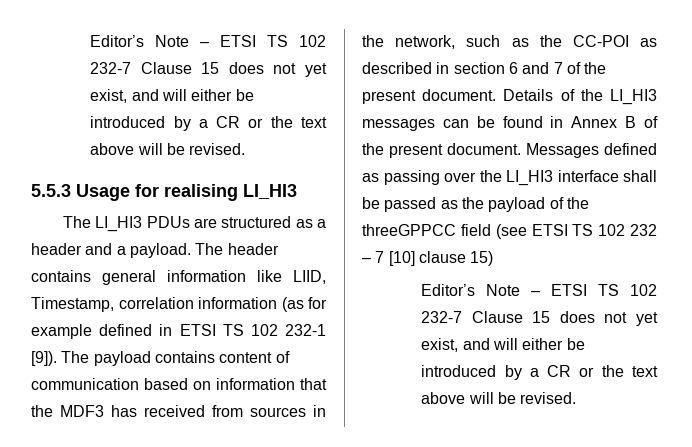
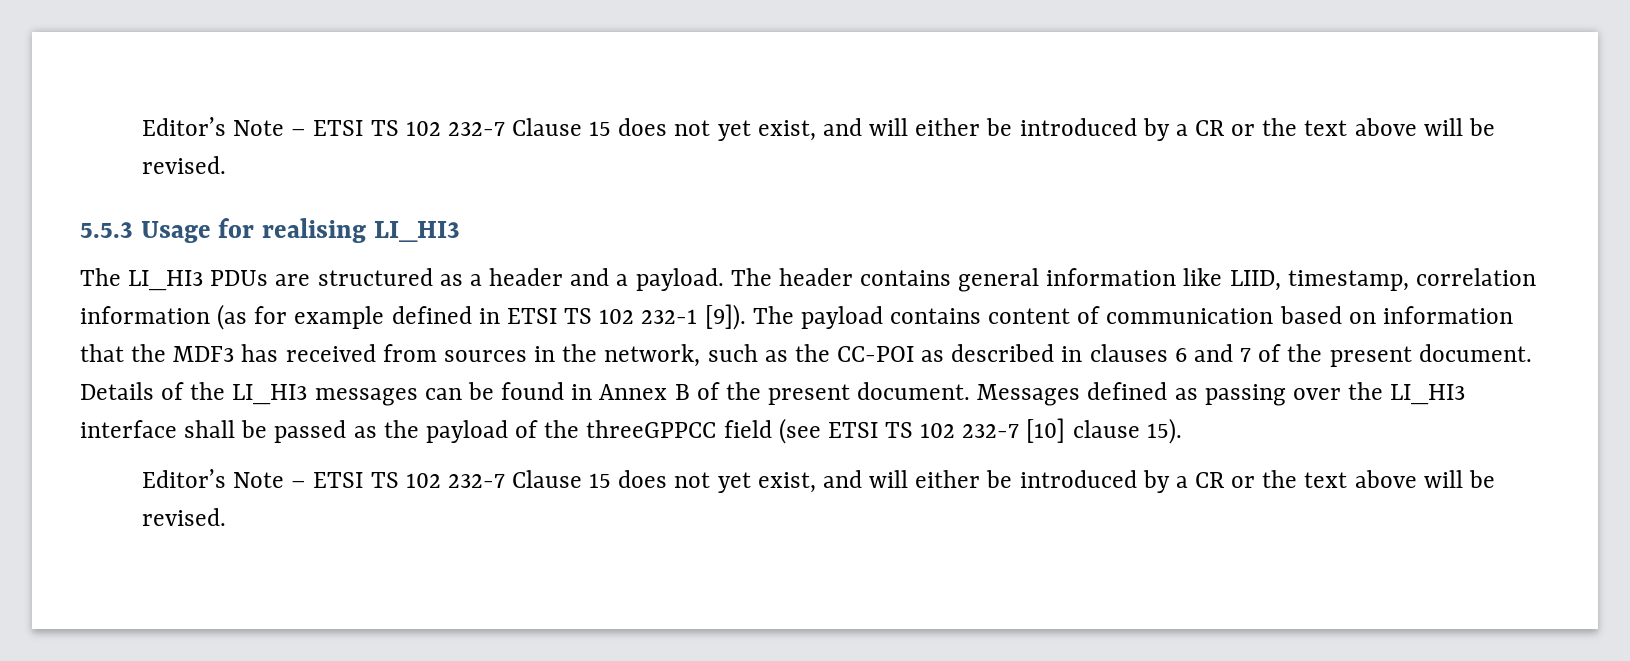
- The header contains general information like LIID, Timestamp, correlation information (as for example defined in ETSI TS 102 232-1 [9]).
+ The header contains general information like LIID, timestamp, correlation information (as for example defined in ETSI TS 102 232-1 [9]).
- The payload contains content of communication based on information that the MDF3 has received from sources in the network, such as the CC-POI as described in section 6 and 7 of the present document.
+ The payload contains content of communication based on information that the MDF3 has received from sources in the network, such as the CC-POI as described in clauses 6 and 7 of the present document.
- Messages defined as passing over the LI_HI3 interface shall be passed as the payload of the threeGPPCC field (see ETSI TS 102 232 – 7 [10] clause 15)
+ Messages defined as passing over the LI_HI3 interface shall be passed as the payload of the threeGPPCC field (see ETSI TS 102 232-7 [10] clause 15).

